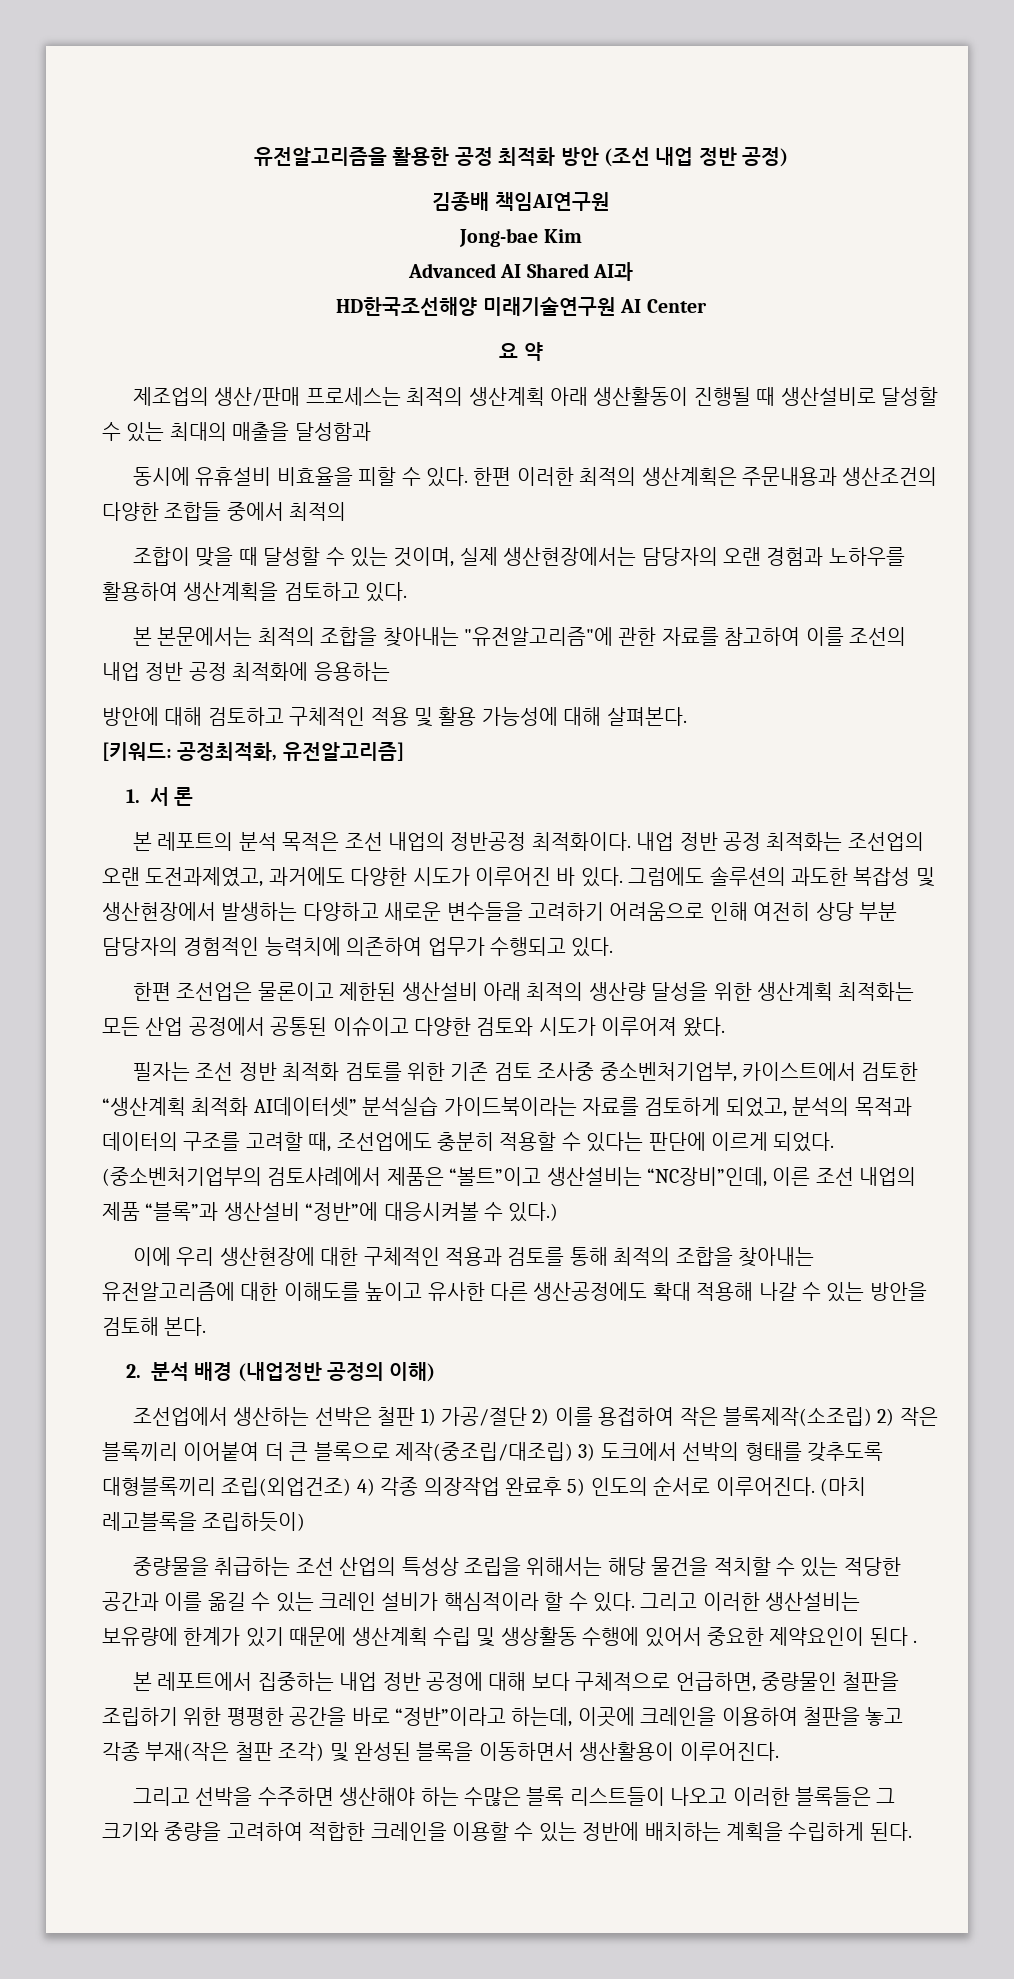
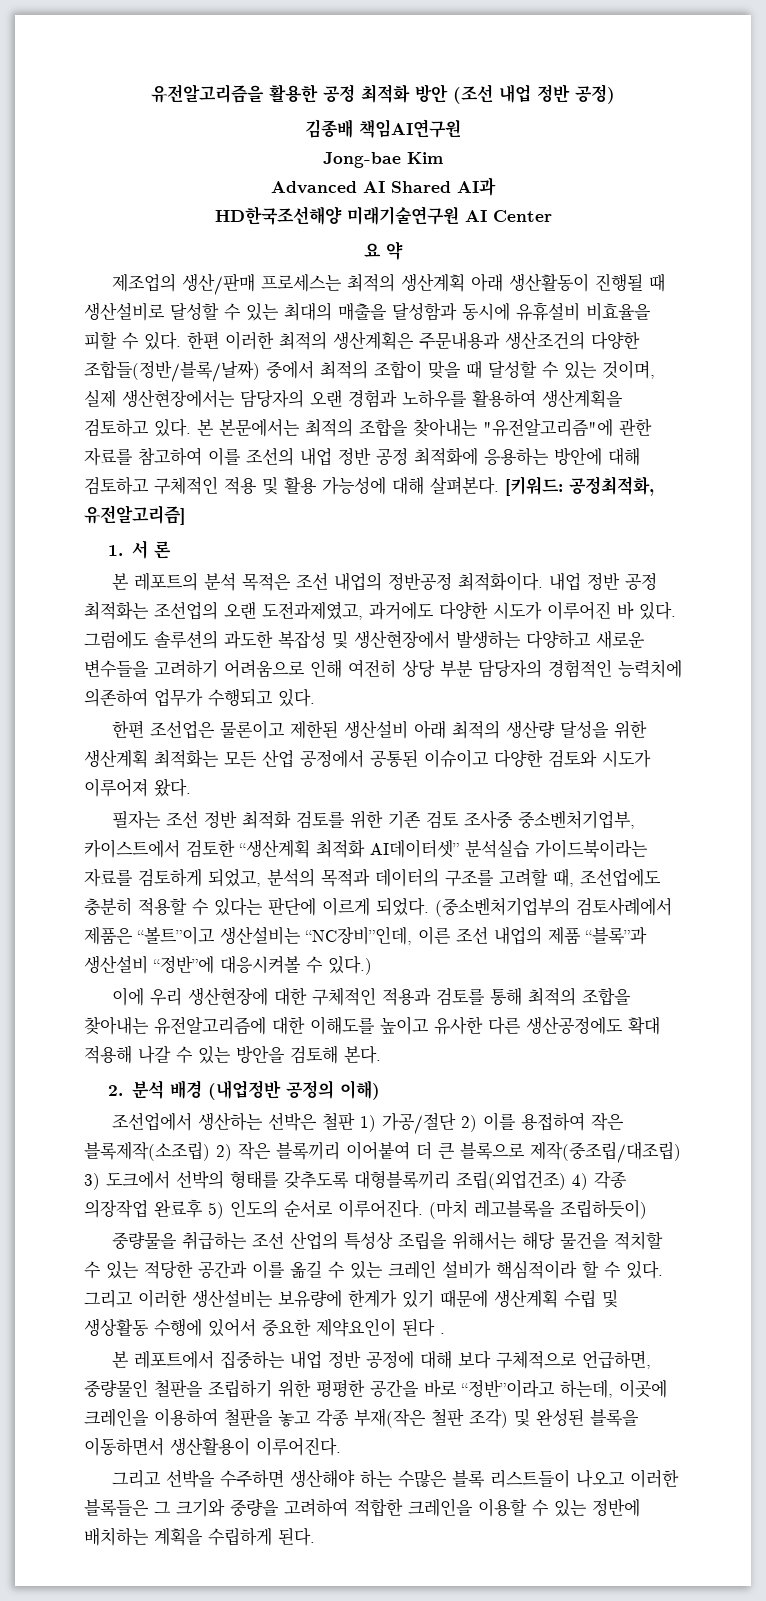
- 제조업의 생산/판매 프로세스는 최적의 생산계획 아래 생산활동이 진행될 때 생산설비로 달성할 수 있는 최대의 매출을 달성함과
- 동시에 유휴설비 비효율을 피할 수 있다.
+ 제조업의 생산/판매 프로세스는 최적의 생산계획 아래 생산활동이 진행될 때 생산설비로 달성할 수 있는 최대의 매출을 달성함과 동시에 유휴설비 비효율을 피할 수 있다.
- 한편 이러한 최적의 생산계획은 주문내용과 생산조건의 다양한 조합들 중에서 최적의
- 조합이 맞을 때 달성할 수 있는 것이며, 실제 생산현장에서는 담당자의 오랜 경험과 노하우를 활용하여 생산계획을 검토하고 있다.
- 본 본문에서는 최적의 조합을 찾아내는 "유전알고리즘"에 관한 자료를 참고하여 이를 조선의 내업 정반 공정 최적화에 응용하는
- 방안에 대해 검토하고 구체적인 적용 및 활용 가능성에 대해 살펴본다.
- [키워드: 공정최적화, 유전알고리즘]
+ 한편 이러한 최적의 생산계획은 주문내용과 생산조건의 다양한 조합들(정반/블록/날짜) 중에서 최적의 조합이 맞을 때 달성할 수 있는 것이며, 실제 생산현장에서는 담당자의 오랜 경험과 노하우를 활용하여 생산계획을 검토하고 있다. 본 본문에서는 최적의 조합을 찾아내는 "유전알고리즘"에 관한 자료를 참고하여 이를 조선의 내업 정반 공정 최적화에 응용하는 방안에 대해 검토하고 구체적인 적용 및 활용 가능성에 대해 살펴본다. [키워드: 공정최적화, 유전알고리즘]

